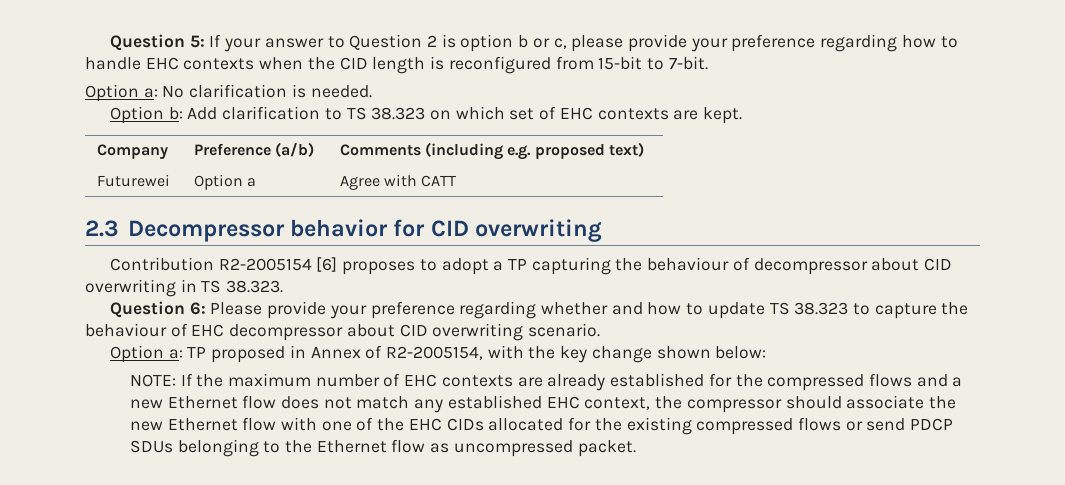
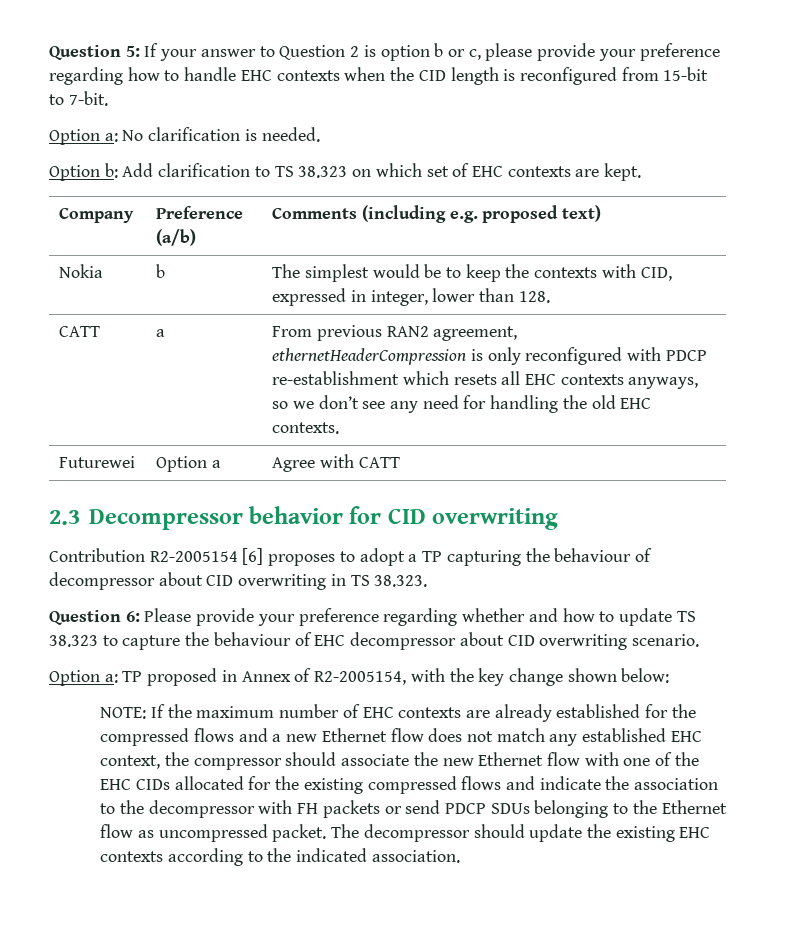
+ Nokia | b | The simplest would be to keep the contexts with CID, expressed in integer, lower than 128.
+ CATT | a | From previous RAN2 agreement, ethernetHeaderCompression is only reconfigured with PDCP re-establishment which resets all EHC contexts anyways, so we don’t see any need for handling the old EHC contexts.
- NOTE: If the maximum number of EHC contexts are already established for the compressed flows and a new Ethernet flow does not match any established EHC context, the compressor should associate the new Ethernet flow with one of the EHC CIDs allocated for the existing compressed flows or send PDCP SDUs belonging to the Ethernet flow as uncompressed packet.
+ NOTE: If the maximum number of EHC contexts are already established for the compressed flows and a new Ethernet flow does not match any established EHC context, the compressor should associate the new Ethernet flow with one of the EHC CIDs allocated for the existing compressed flows and indicate the association to the decompressor with FH packets or send PDCP SDUs belonging to the Ethernet flow as uncompressed packet.
+ The decompressor should update the existing EHC contexts according to the indicated association.

